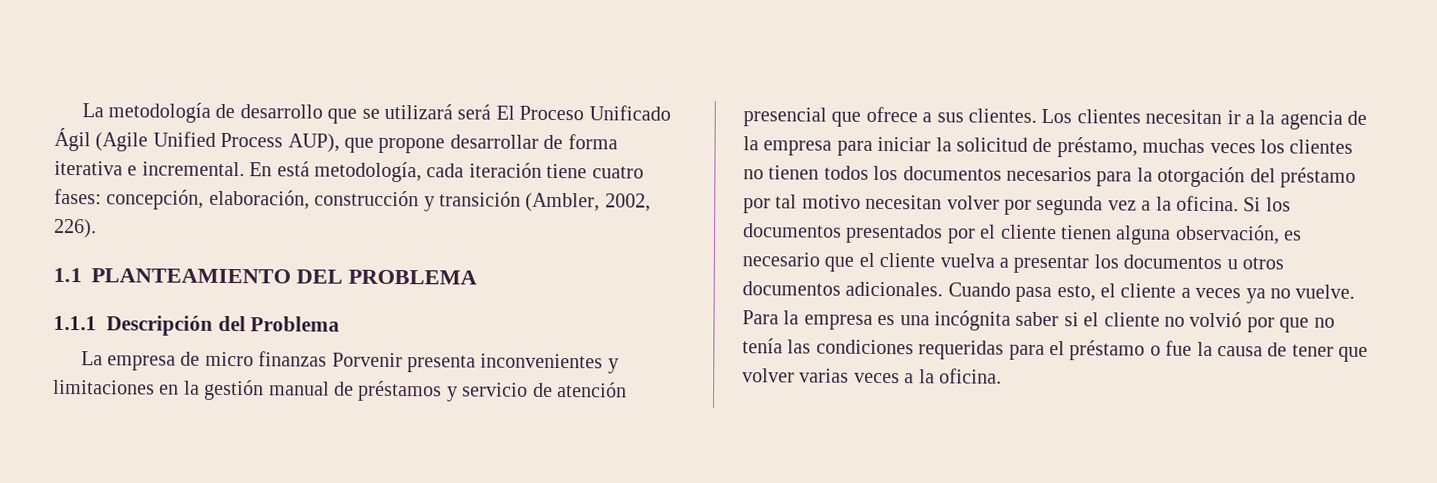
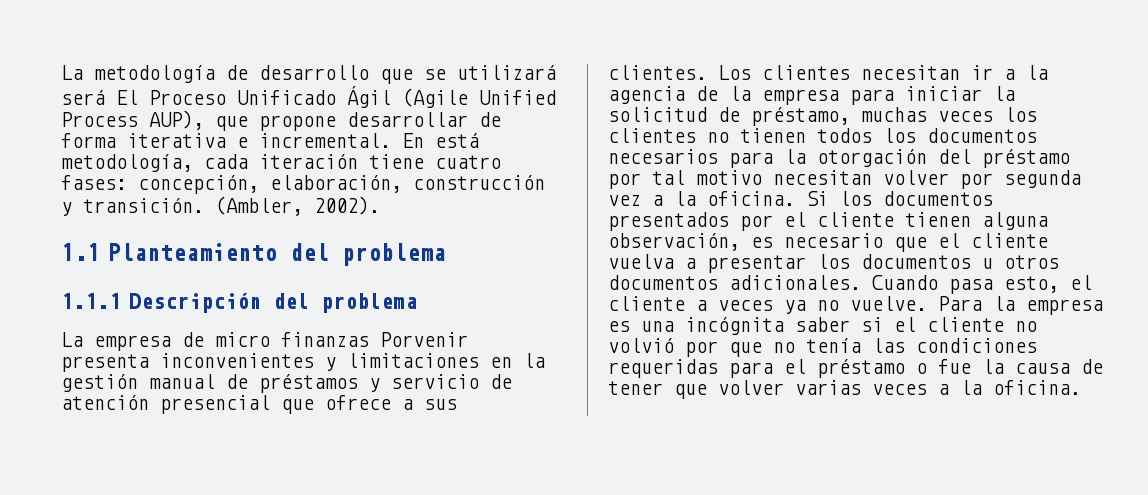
- En está metodología, cada iteración tiene cuatro fases: concepción, elaboración, construcción y transición (Ambler, 2002, 226).
- 1.1 PLANTEAMIENTO DEL PROBLEMA
+ En está metodología, cada iteración tiene cuatro fases: concepción, elaboración, construcción y transición. (Ambler, 2002).
+ 1.1 Planteamiento del problema
- 1.1.1 Descripción del Problema
+ 1.1.1 Descripción del problema

